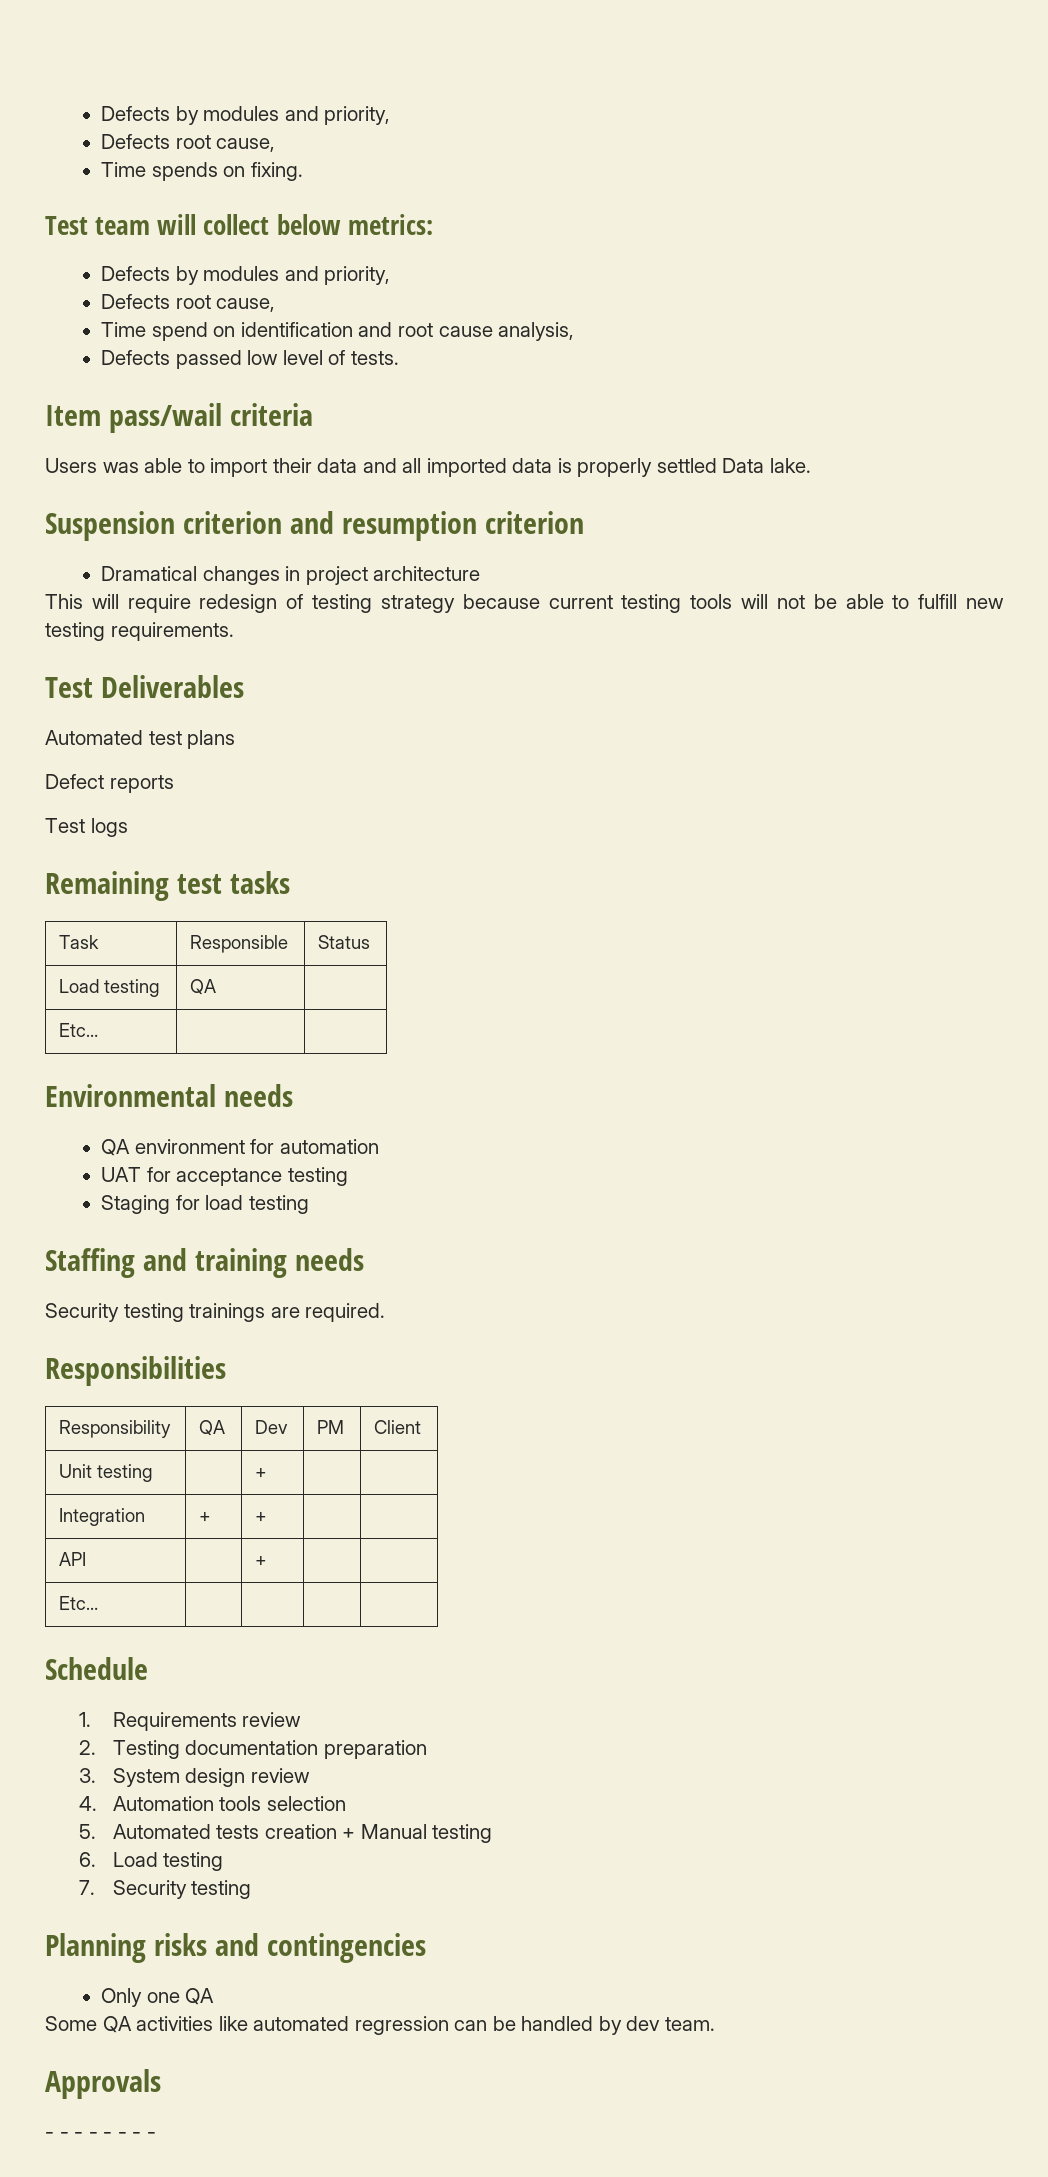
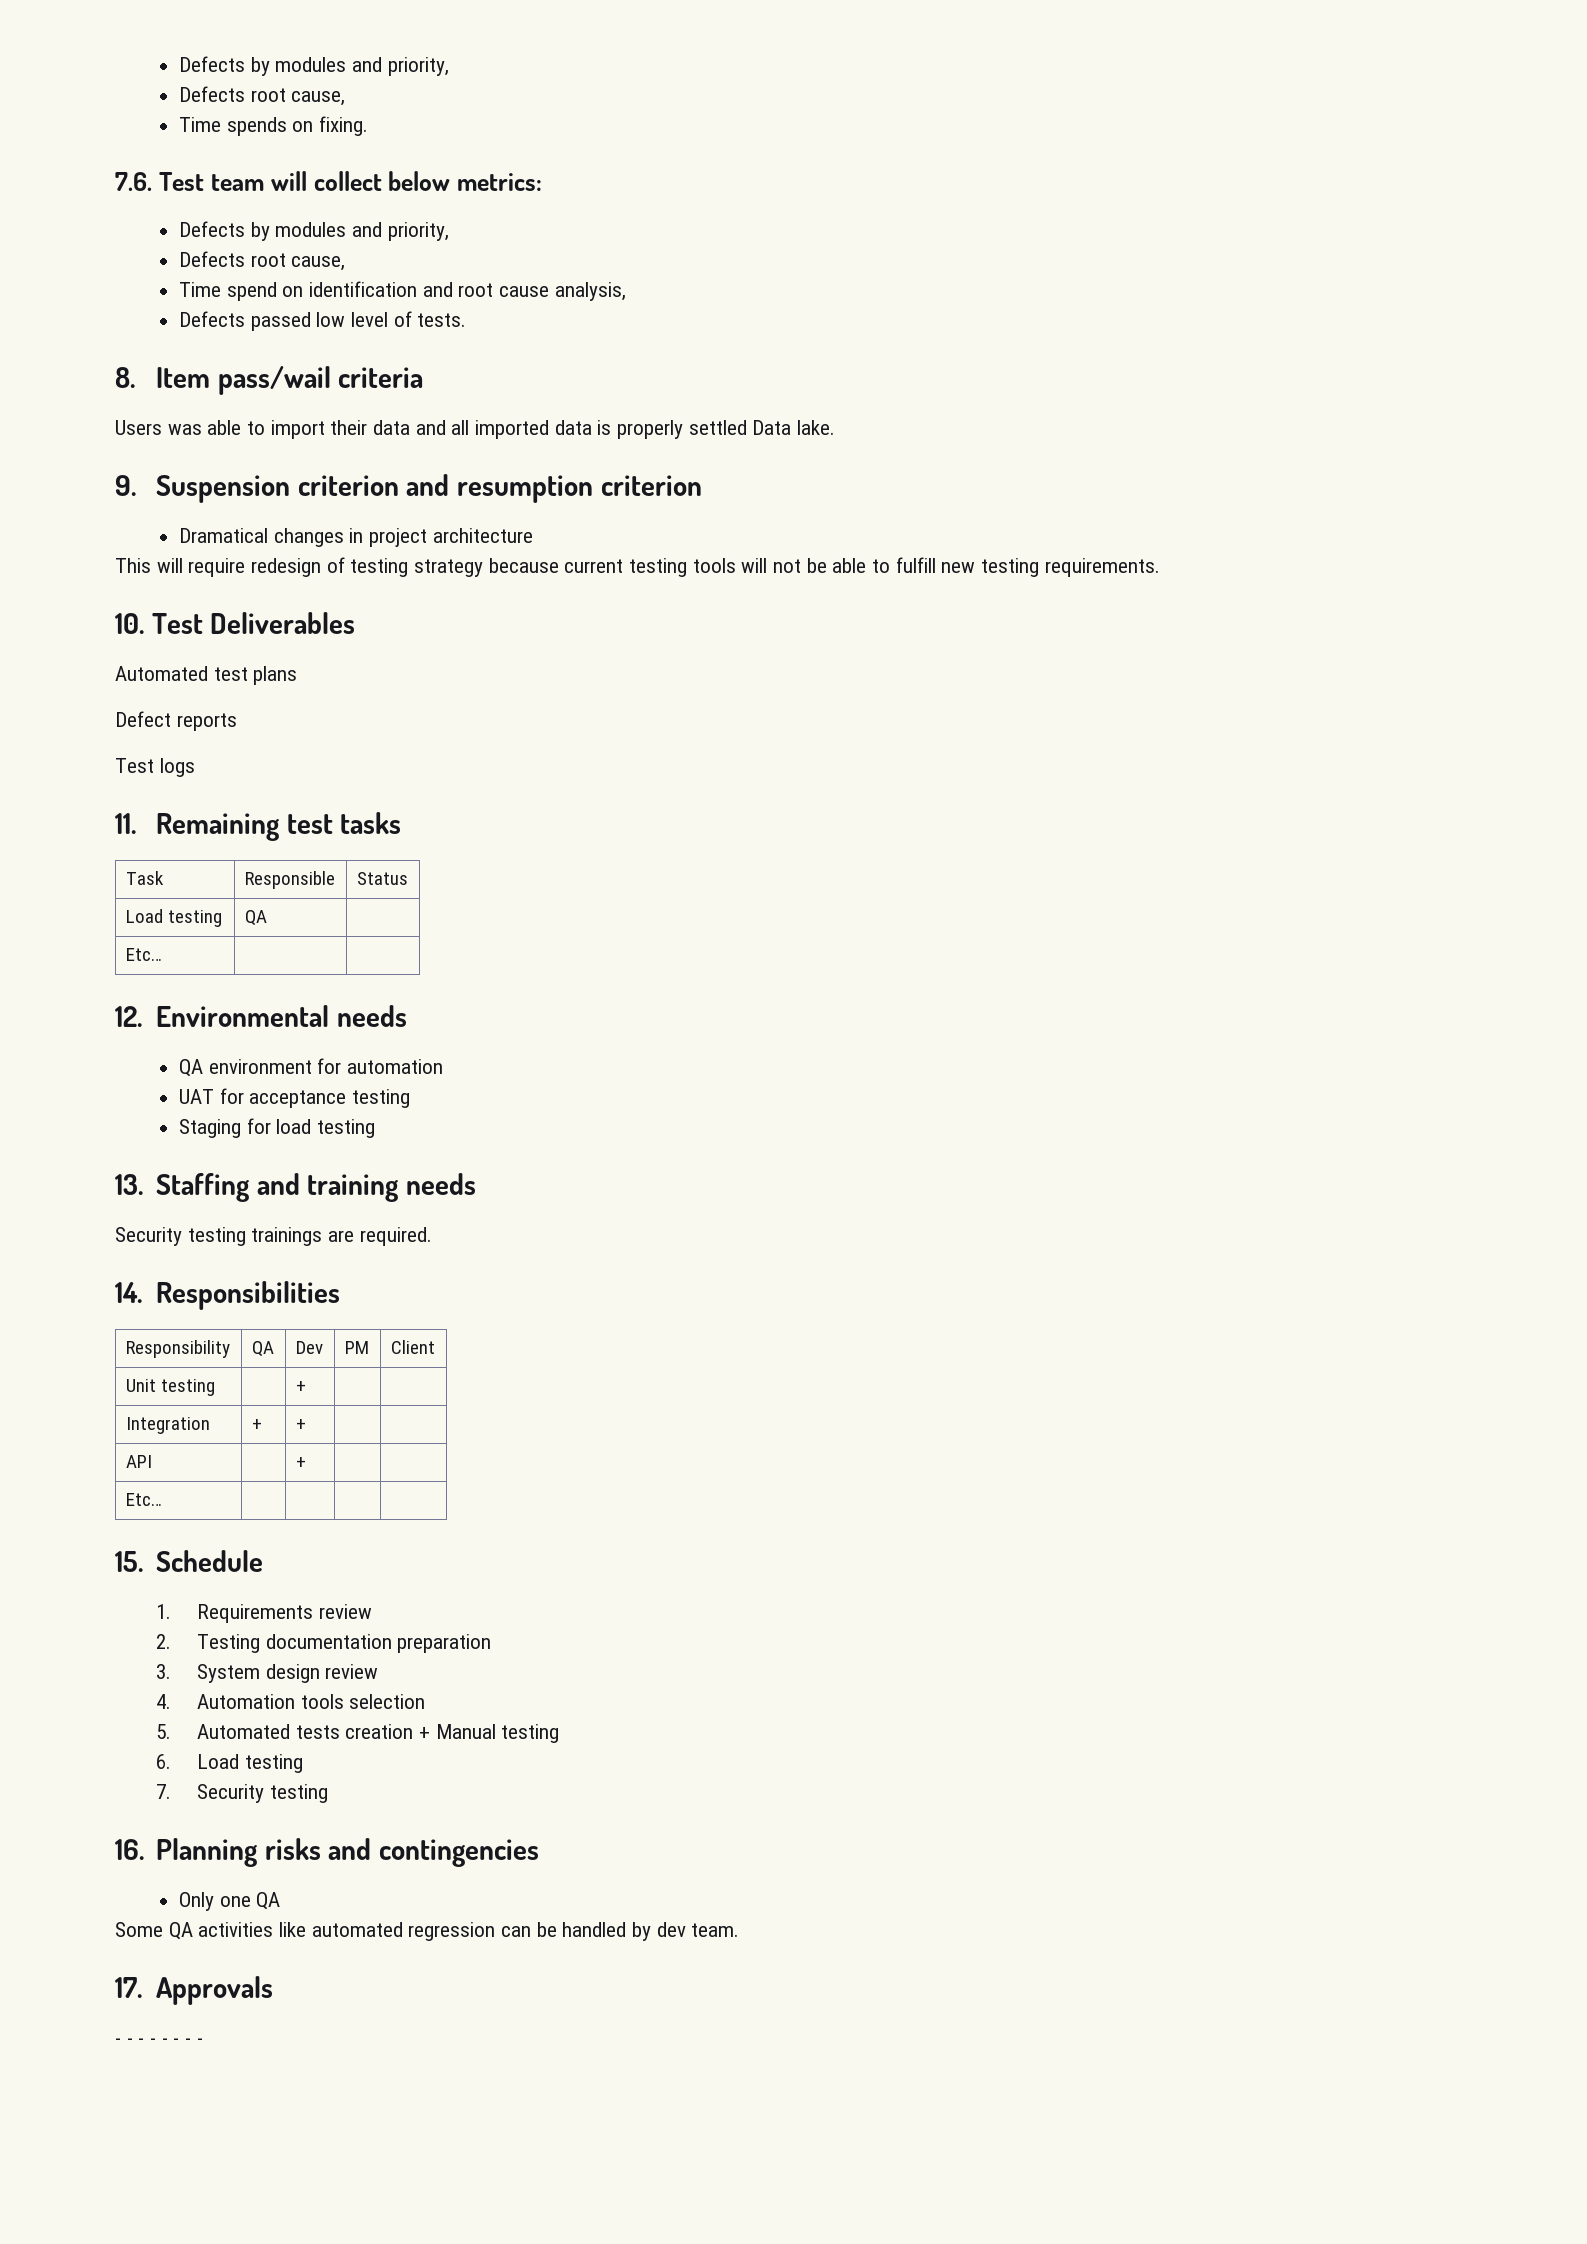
- Test team will collect below metrics:
+ 7.6. Test team will collect below metrics:
- Item pass/wail criteria
+ 8. Item pass/wail criteria
- Suspension criterion and resumption criterion
+ 9. Suspension criterion and resumption criterion
- Test Deliverables
+ 10. Test Deliverables
- Remaining test tasks
+ 11. Remaining test tasks
- Environmental needs
+ 12. Environmental needs
- Staffing and training needs
+ 13. Staffing and training needs
- Responsibilities
+ 14. Responsibilities
- Schedule
+ 15. Schedule
- Planning risks and contingencies
+ 16. Planning risks and contingencies
- Approvals
+ 17. Approvals

